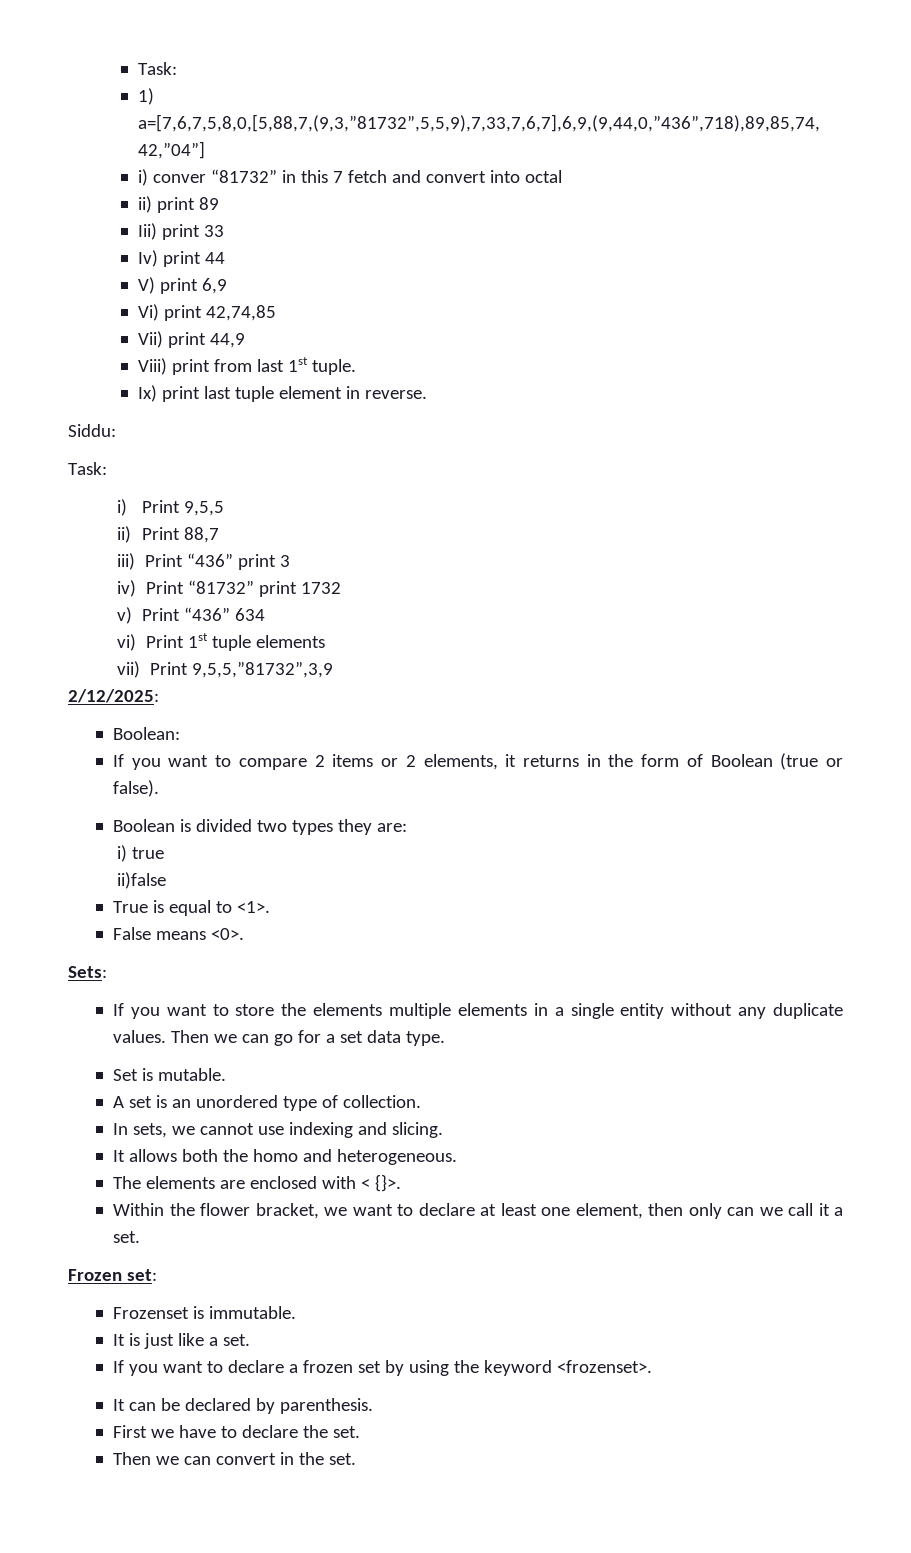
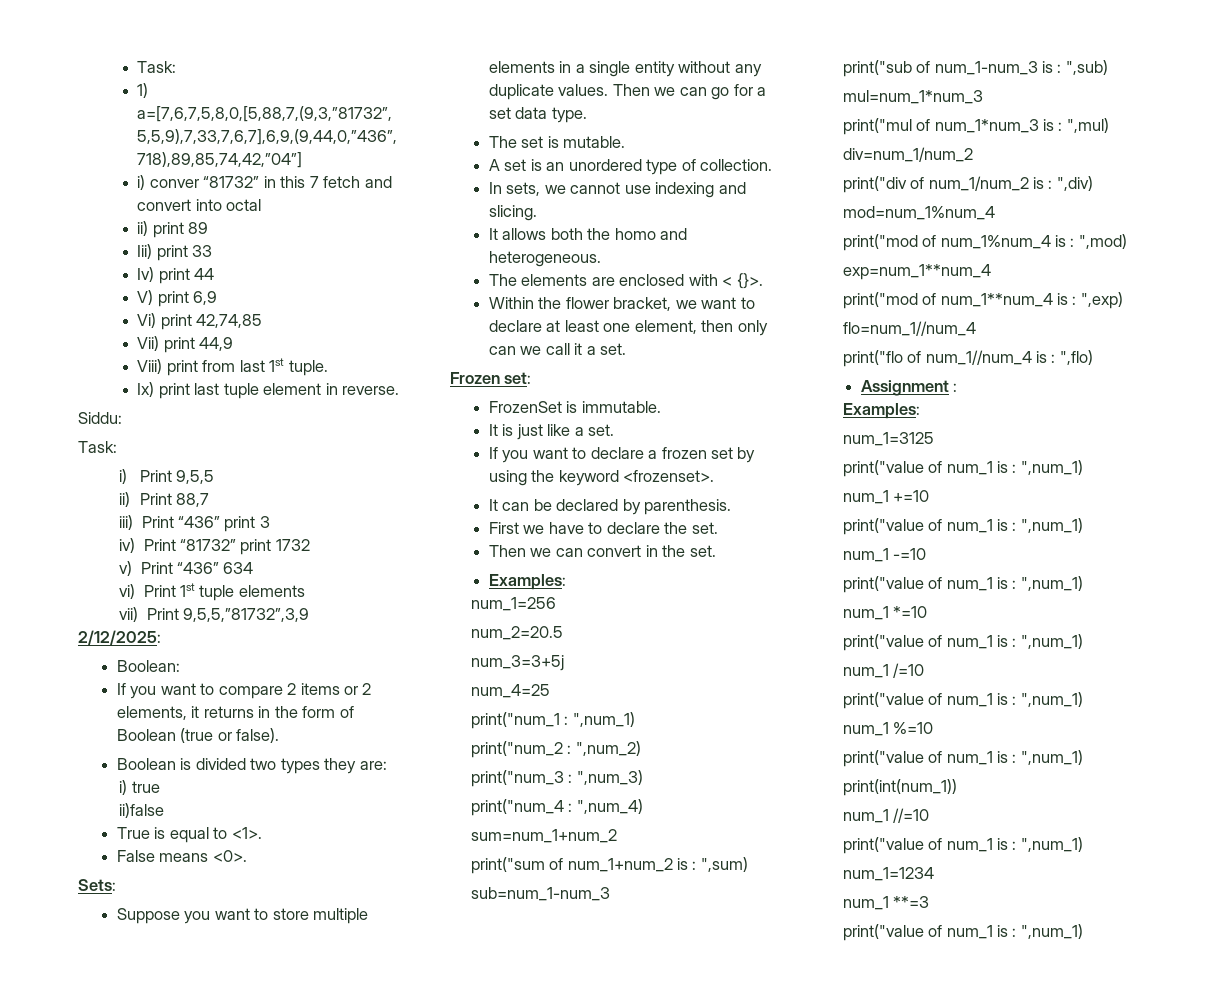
- If you want to store the elements multiple elements in a single entity without any duplicate values.
+ Suppose you want to store multiple elements in a single entity without any duplicate values.
- Set is mutable.
+ The set is mutable.
- Frozenset is immutable.
+ FrozenSet is immutable.
  Then we can convert in the set.
+ Examples:
+ num_1=256
+ num_2=20.5
+ num_3=3+5j
+ num_4=25
+ print("num_1 : ",num_1)
+ print("num_2 : ",num_2)
+ print("num_3 : ",num_3)
+ print("num_4 : ",num_4)
+ sum=num_1+num_2
+ print("sum of num_1+num_2 is : ",sum)
+ sub=num_1-num_3
+ print("sub of num_1-num_3 is : ",sub)
+ mul=num_1*num_3
+ print("mul of num_1*num_3 is : ",mul)
+ div=num_1/num_2
+ print("div of num_1/num_2 is : ",div)
+ mod=num_1%num_4
+ print("mod of num_1%num_4 is : ",mod)
+ exp=num_1**num_4
+ print("mod of num_1**num_4 is : ",exp)
+ flo=num_1//num_4
+ print("flo of num_1//num_4 is : ",flo)
+ Assignment :
+ Examples:
+ num_1=3125
+ print("value of num_1 is : ",num_1)
+ num_1 +=10
+ print("value of num_1 is : ",num_1)
+ num_1 -=10
+ print("value of num_1 is : ",num_1)
+ num_1 *=10
+ print("value of num_1 is : ",num_1)
+ num_1 /=10
+ print("value of num_1 is : ",num_1)
+ num_1 %=10
+ print("value of num_1 is : ",num_1)
+ print(int(num_1))
+ num_1 //=10
+ print("value of num_1 is : ",num_1)
+ num_1=1234
+ num_1 **=3
+ print("value of num_1 is : ",num_1)

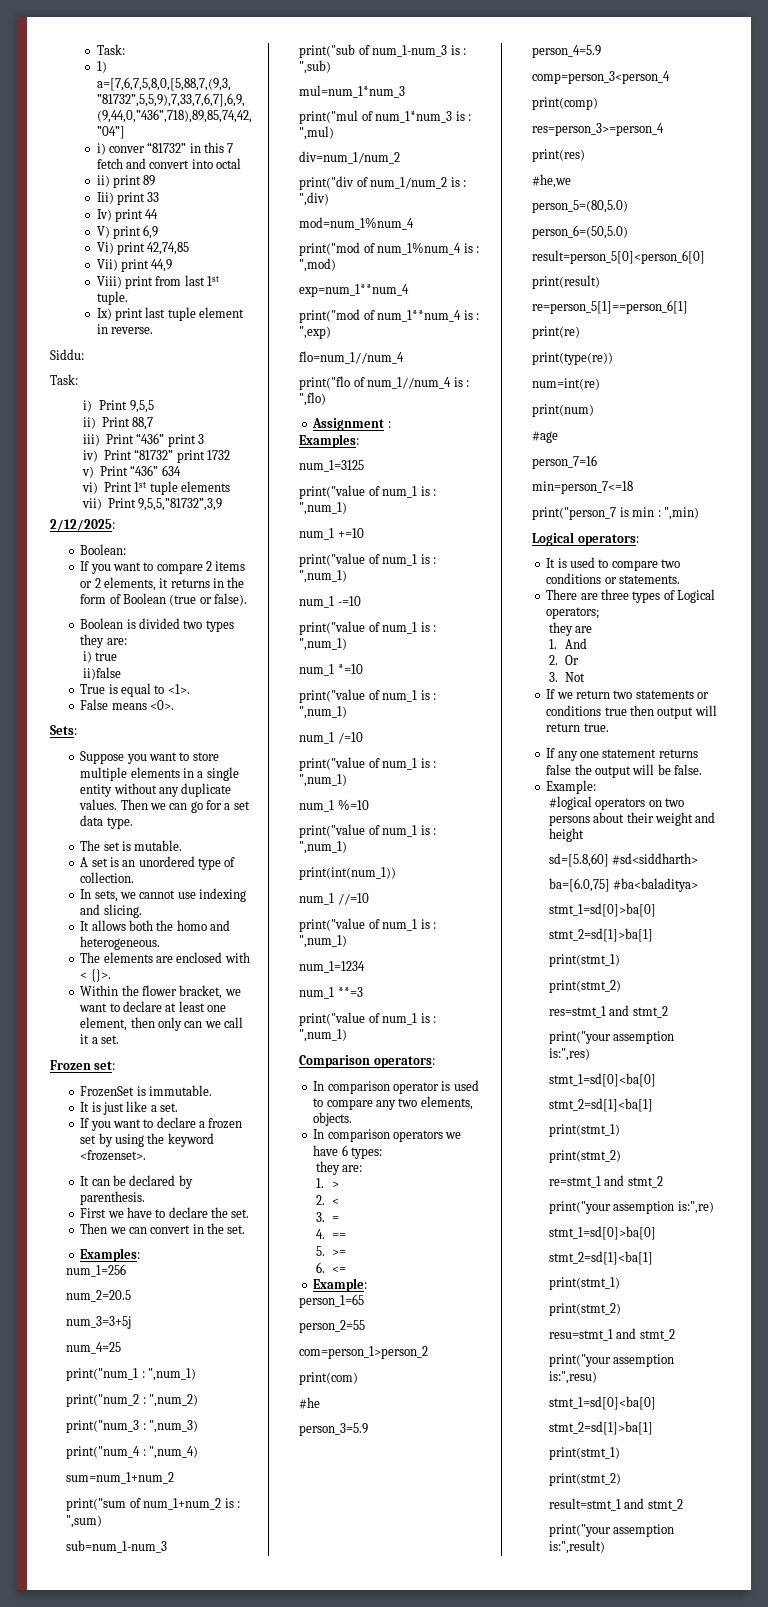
+ Comparison operators:
+ In comparison operator is used to compare any two elements, objects.
+ In comparison operators we have 6 types:
+ they are:
+ 1. >
+ 2. <
+ 3. =
+ 4. ==
+ 5. >=
+ 6. <=
+ Example:
+ person_1=65
+ person_2=55
+ com=person_1>person_2
+ print(com)
+ #he
+ person_3=5.9
+ person_4=5.9
+ comp=person_3<person_4
+ print(comp)
+ res=person_3>=person_4
+ print(res)
+ #he,we
+ person_5=(80,5.0)
+ person_6=(50,5.0)
+ result=person_5[0]<person_6[0]
+ print(result)
+ re=person_5[1]==person_6[1]
+ print(re)
+ print(type(re))
+ num=int(re)
+ print(num)
+ #age
+ person_7=16
+ min=person_7<=18
+ print("person_7 is min : ",min)
+ Logical operators:
+ It is used to compare two conditions or statements.
+ There are three types of Logical operators;
+ they are
+ 1. And
+ 2. Or
+ 3. Not
+ If we return two statements or conditions true then output will return true.
+ If any one statement returns false the output will be false.
+ Example:
+ #logical operators on two persons about their weight and height
+ sd=[5.8,60] #sd<siddharth>
+ ba=[6.0,75] #ba<baladitya>
+ stmt_1=sd[0]>ba[0]
+ stmt_2=sd[1]>ba[1]
+ print(stmt_1)
+ print(stmt_2)
+ res=stmt_1 and stmt_2
+ print("your assemption is:",res)
+ stmt_1=sd[0]<ba[0]
+ stmt_2=sd[1]<ba[1]
+ print(stmt_1)
+ print(stmt_2)
+ re=stmt_1 and stmt_2
+ print("your assemption is:",re)
+ stmt_1=sd[0]>ba[0]
+ stmt_2=sd[1]<ba[1]
+ print(stmt_1)
+ print(stmt_2)
+ resu=stmt_1 and stmt_2
+ print("your assemption is:",resu)
+ stmt_1=sd[0]<ba[0]
+ stmt_2=sd[1]>ba[1]
+ print(stmt_1)
+ print(stmt_2)
+ result=stmt_1 and stmt_2
+ print("your assemption is:",result)

